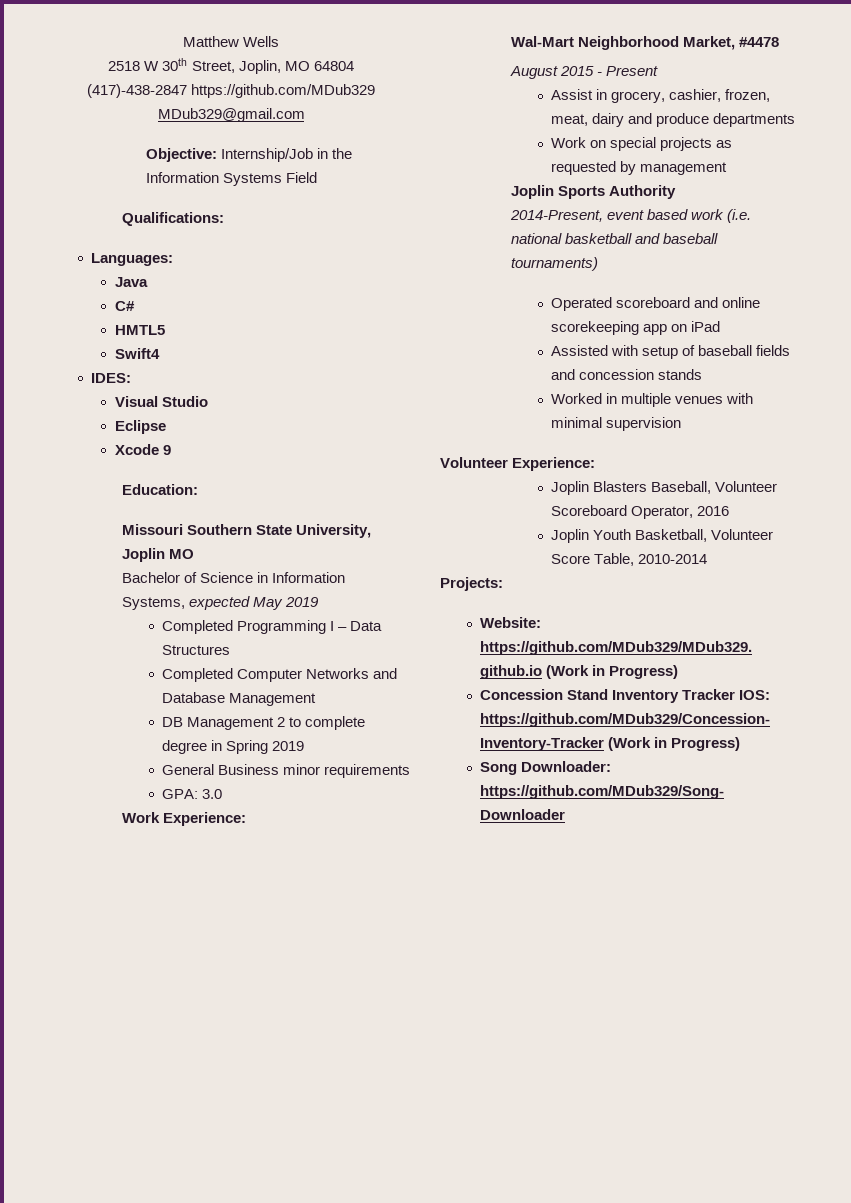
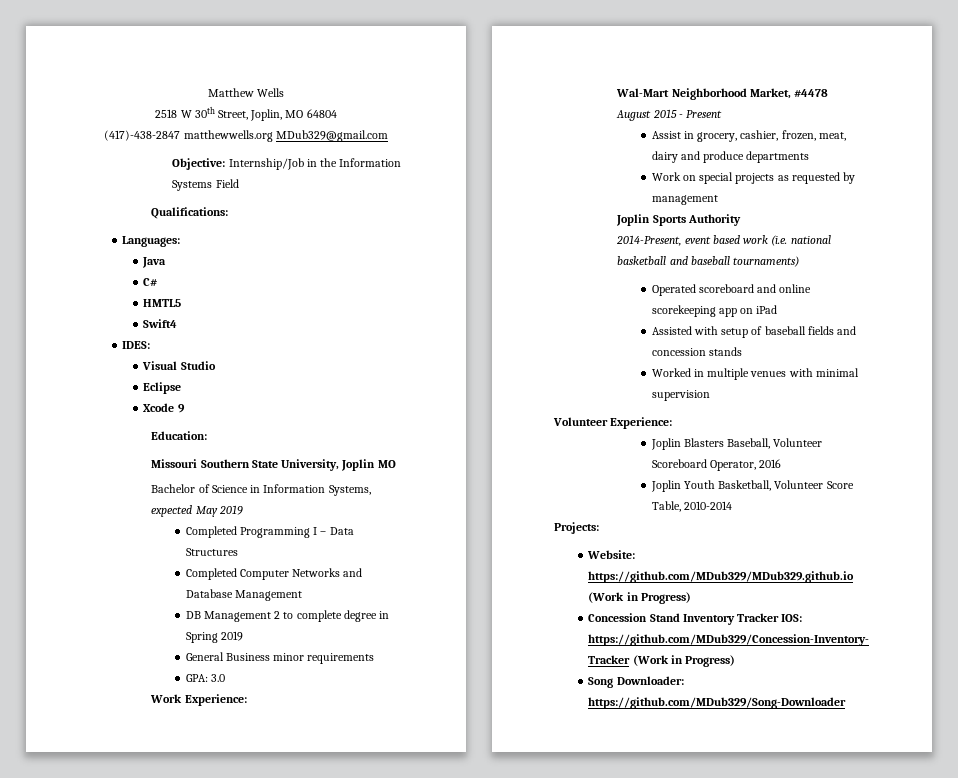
- (417)-438-2847 https://github.com/MDub329 MDub329@gmail.com
+ (417)-438-2847 matthewwells.org MDub329@gmail.com

